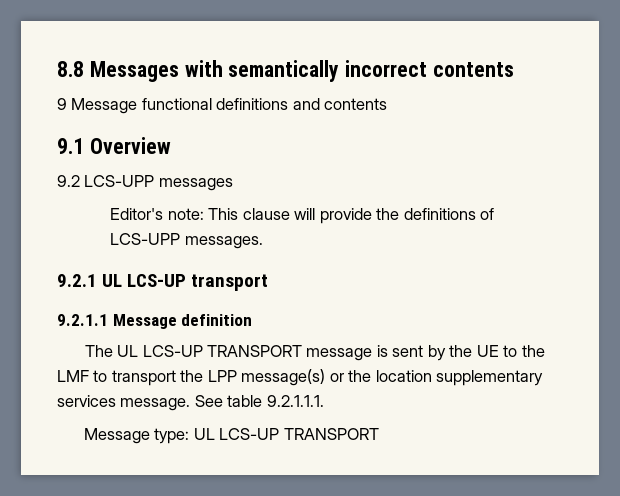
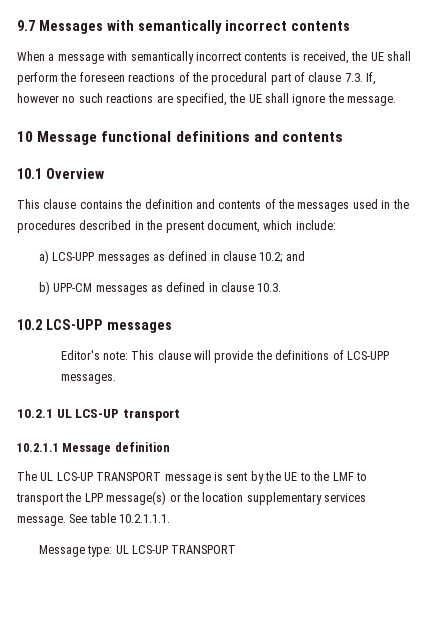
- 8.8 Messages with semantically incorrect contents
+ 9.7 Messages with semantically incorrect contents
- 9 Message functional definitions and contents
+ When a message with semantically incorrect contents is received, the UE shall perform the foreseen reactions of the procedural part of clause 7.3. If, however no such reactions are specified, the UE shall ignore the message.
+ 10 Message functional definitions and contents
- 9.1 Overview
+ 10.1 Overview
- 9.2 LCS-UPP messages
+ This clause contains the definition and contents of the messages used in the procedures described in the present document, which include:
+ a) LCS-UPP messages as defined in clause 10.2; and
+ b) UPP-CM messages as defined in clause 10.3.
+ 10.2 LCS-UPP messages
- 9.2.1 UL LCS-UP transport
+ 10.2.1 UL LCS-UP transport
- 9.2.1.1 Message definition
+ 10.2.1.1 Message definition
- See table 9.2.1.1.1.
+ See table 10.2.1.1.1.

